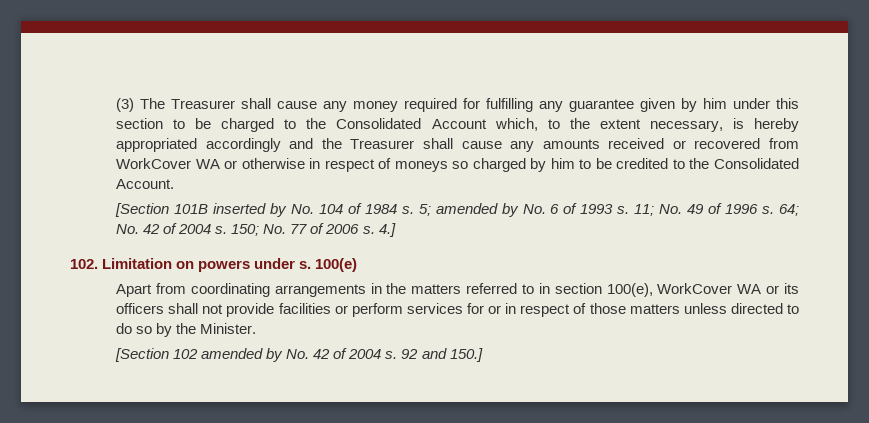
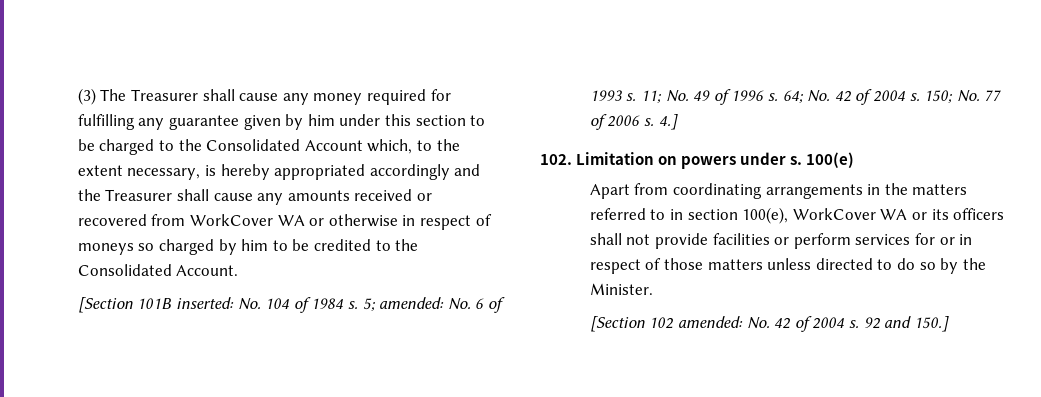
- [Section 101B inserted by No. 104 of 1984 s.
+ [Section 101B inserted: No. 104 of 1984 s.
- 5; amended by No. 6 of 1993 s.
+ 5; amended: No. 6 of 1993 s.
- [Section 102 amended by No. 42 of 2004 s.
+ [Section 102 amended: No. 42 of 2004 s.

